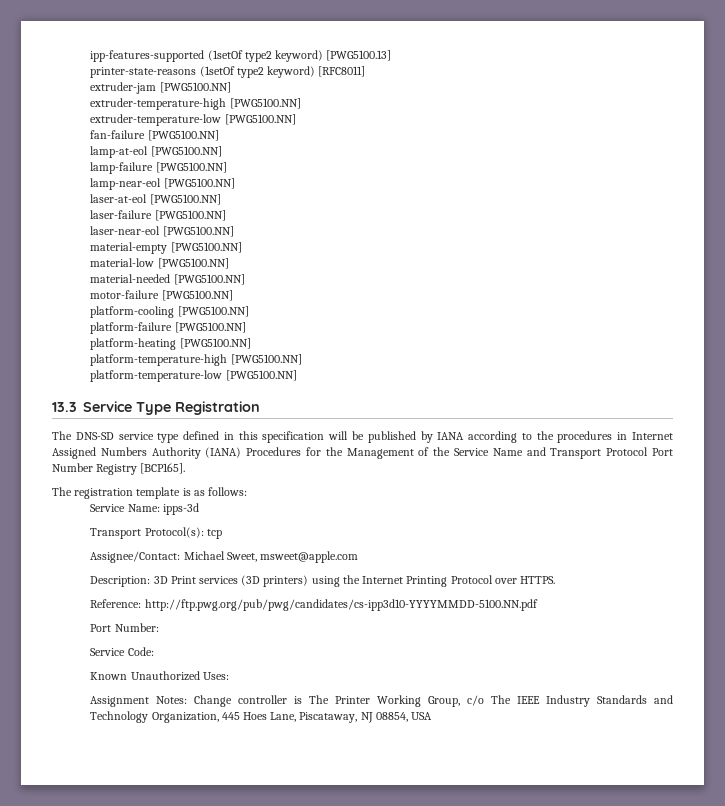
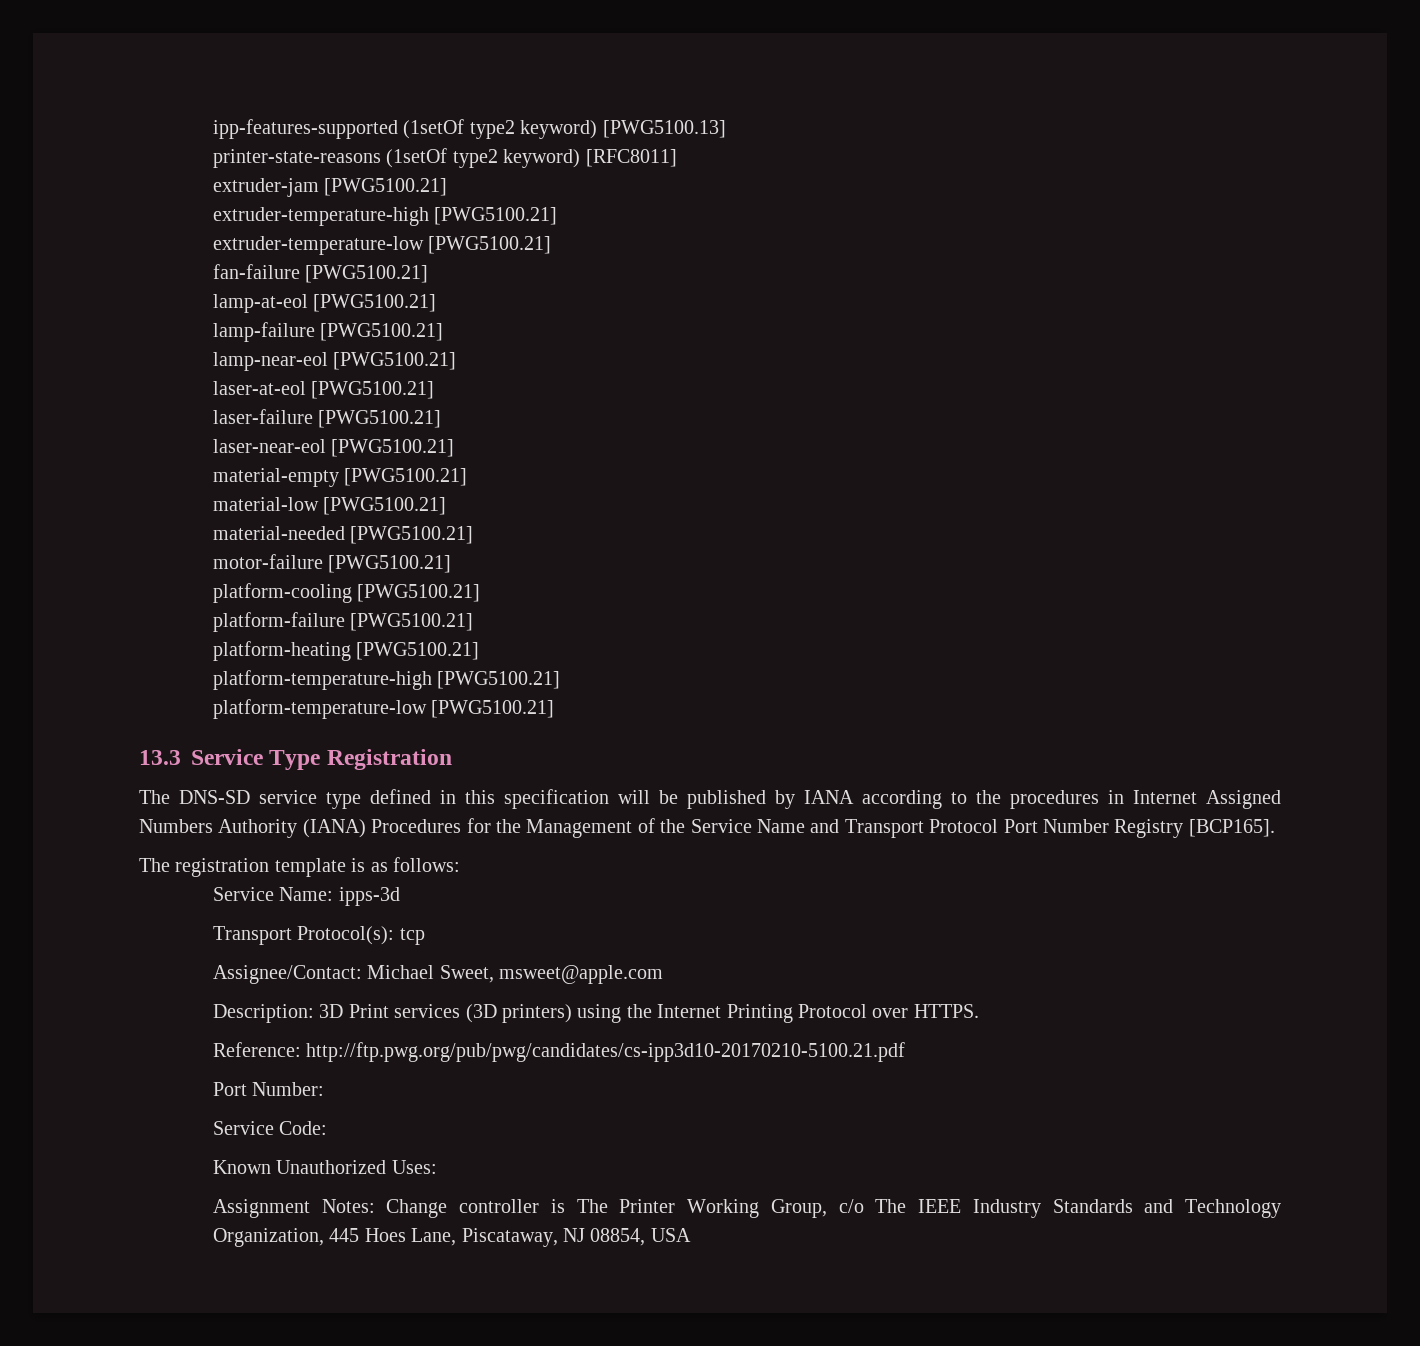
- extruder-jam [PWG5100.NN]
+ extruder-jam [PWG5100.21]
- extruder-temperature-high [PWG5100.NN]
+ extruder-temperature-high [PWG5100.21]
- extruder-temperature-low [PWG5100.NN]
+ extruder-temperature-low [PWG5100.21]
- fan-failure [PWG5100.NN]
+ fan-failure [PWG5100.21]
- lamp-at-eol [PWG5100.NN]
+ lamp-at-eol [PWG5100.21]
- lamp-failure [PWG5100.NN]
+ lamp-failure [PWG5100.21]
- lamp-near-eol [PWG5100.NN]
+ lamp-near-eol [PWG5100.21]
- laser-at-eol [PWG5100.NN]
+ laser-at-eol [PWG5100.21]
- laser-failure [PWG5100.NN]
+ laser-failure [PWG5100.21]
- laser-near-eol [PWG5100.NN]
+ laser-near-eol [PWG5100.21]
- material-empty [PWG5100.NN]
+ material-empty [PWG5100.21]
- material-low [PWG5100.NN]
+ material-low [PWG5100.21]
- material-needed [PWG5100.NN]
+ material-needed [PWG5100.21]
- motor-failure [PWG5100.NN]
+ motor-failure [PWG5100.21]
- platform-cooling [PWG5100.NN]
+ platform-cooling [PWG5100.21]
- platform-failure [PWG5100.NN]
+ platform-failure [PWG5100.21]
- platform-heating [PWG5100.NN]
+ platform-heating [PWG5100.21]
- platform-temperature-high [PWG5100.NN]
+ platform-temperature-high [PWG5100.21]
- platform-temperature-low [PWG5100.NN]
+ platform-temperature-low [PWG5100.21]
- Reference: http://ftp.pwg.org/pub/pwg/candidates/cs-ipp3d10-YYYYMMDD-5100.NN.pdf
+ Reference: http://ftp.pwg.org/pub/pwg/candidates/cs-ipp3d10-20170210-5100.21.pdf

